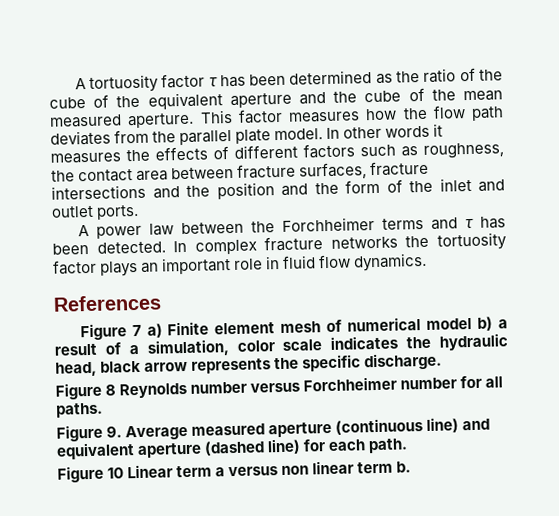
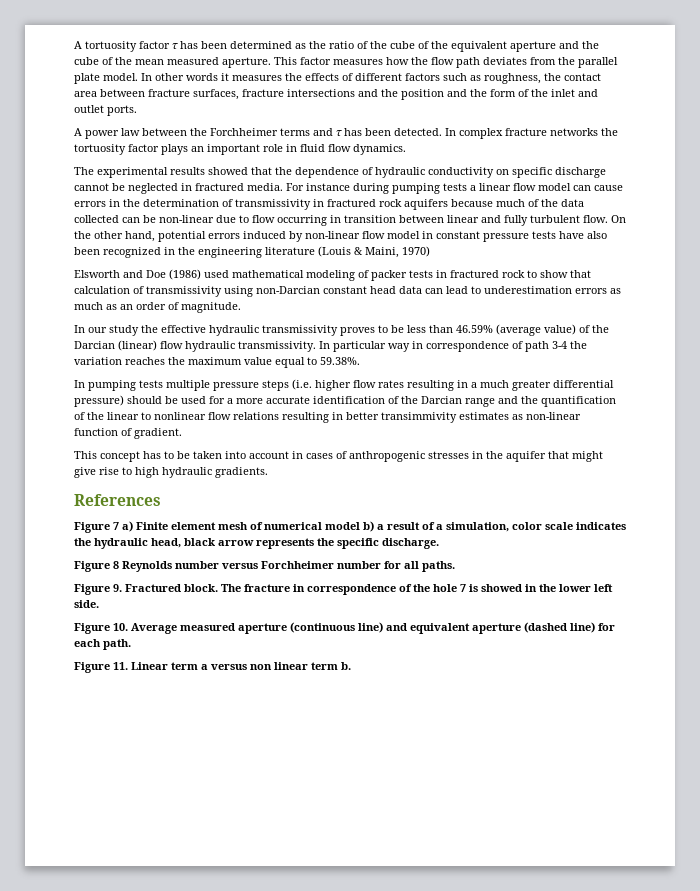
+ The experimental results showed that the dependence of hydraulic conductivity on specific discharge cannot be neglected in fractured media. For instance during pumping tests a linear flow model can cause errors in the determination of transmissivity in fractured rock aquifers because much of the data collected can be non-linear due to flow occurring in transition between linear and fully turbulent flow. On the other hand, potential errors induced by non-linear flow model in constant pressure tests have also been recognized in the engineering literature (Louis & Maini, 1970)
+ Elsworth and Doe (1986) used mathematical modeling of packer tests in fractured rock to show that calculation of transmissivity using non-Darcian constant head data can lead to underestimation errors as much as an order of magnitude.
+ In our study the effective hydraulic transmissivity proves to be less than 46.59% (average value) of the Darcian (linear) flow hydraulic transmissivity. In particular way in correspondence of path 3-4 the variation reaches the maximum value equal to 59.38%.
+ In pumping tests multiple pressure steps (i.e. higher flow rates resulting in a much greater differential pressure) should be used for a more accurate identification of the Darcian range and the quantification of the linear to nonlinear flow relations resulting in better transimmivity estimates as non-linear function of gradient.
+ This concept has to be taken into account in cases of anthropogenic stresses in the aquifer that might give rise to high hydraulic gradients.
- Figure 9. Average measured aperture (continuous line) and equivalent aperture (dashed line) for each path.
+ Figure 9. Fractured block. The fracture in correspondence of the hole 7 is showed in the lower left side.
+ Figure 10. Average measured aperture (continuous line) and equivalent aperture (dashed line) for each path.
- Figure 10 Linear term a versus non linear term b.
+ Figure 11. Linear term a versus non linear term b.

